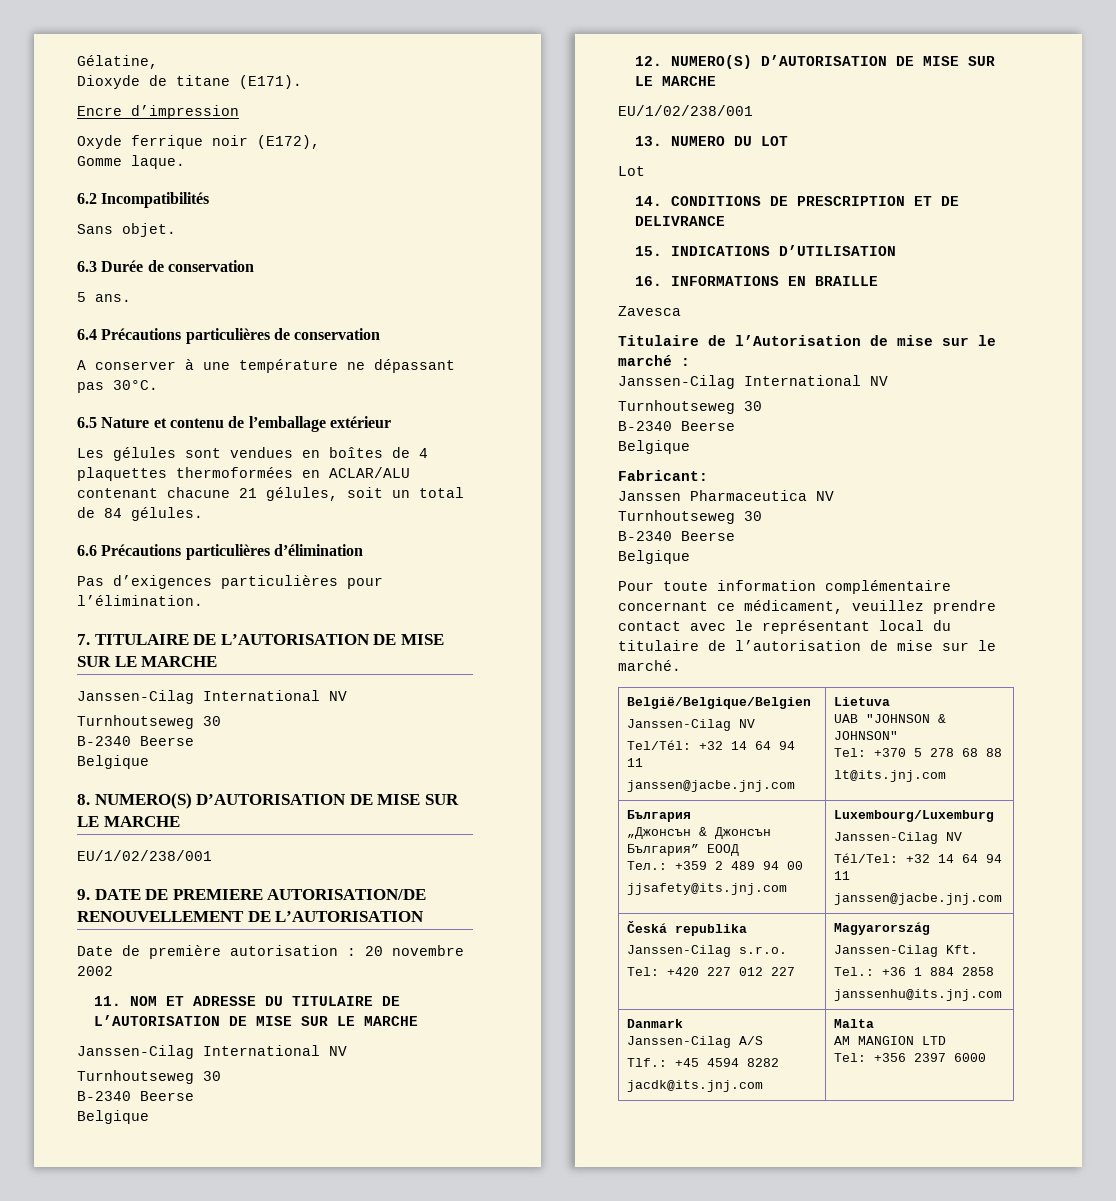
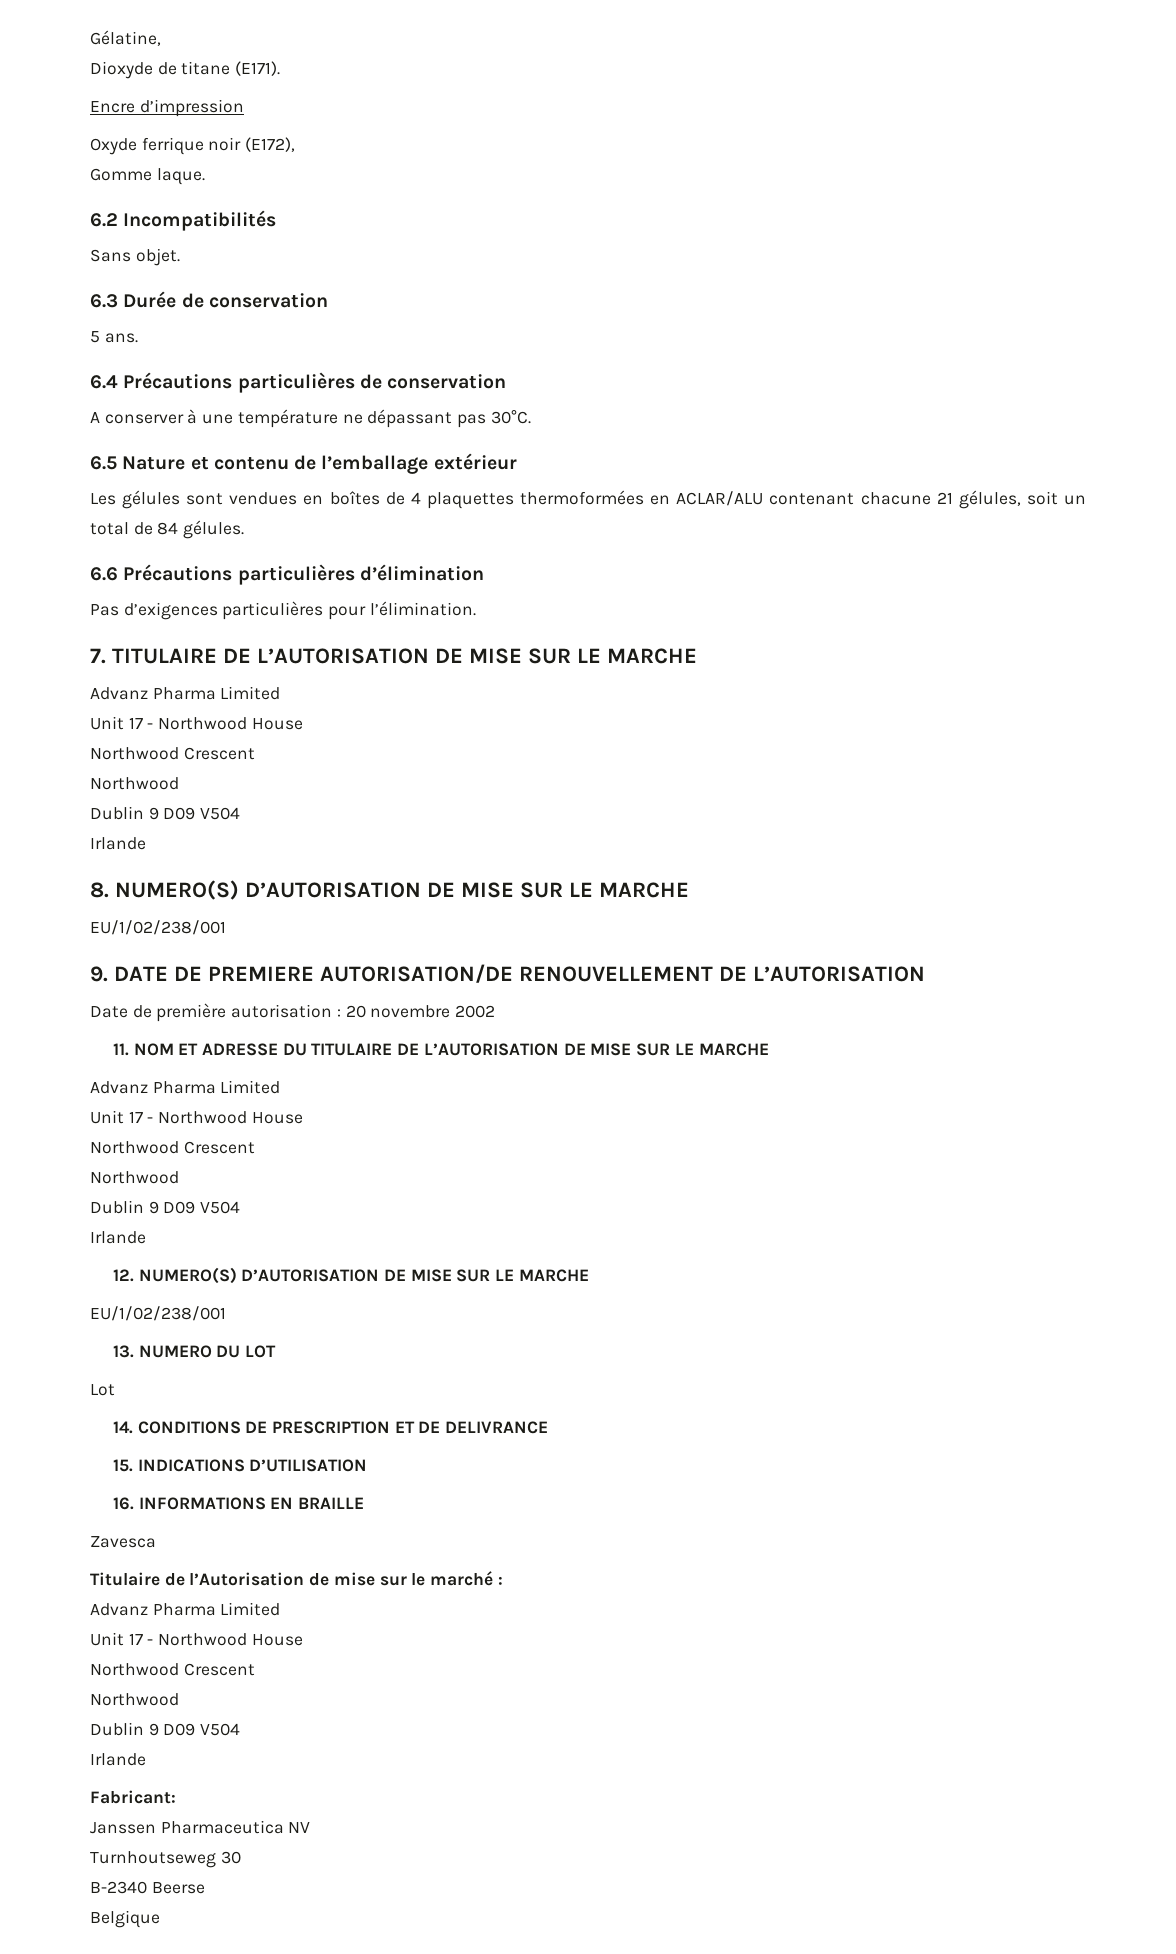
  7. TITULAIRE DE L’AUTORISATION DE MISE SUR LE MARCHE
- Janssen-Cilag International NV
- Turnhoutseweg 30
- B-2340 Beerse
- Belgique
+ Advanz Pharma Limited
+ Unit 17 - Northwood House
+ Northwood Crescent
+ Northwood
+ Dublin 9 D09 V504
+ Irlande
  11. NOM ET ADRESSE DU TITULAIRE DE L’AUTORISATION DE MISE SUR LE MARCHE
- Janssen-Cilag International NV
- Turnhoutseweg 30
- B-2340 Beerse
- Belgique
+ Advanz Pharma Limited
+ Unit 17 - Northwood House
+ Northwood Crescent
+ Northwood
+ Dublin 9 D09 V504
+ Irlande
  Titulaire de l’Autorisation de mise sur le marché :
- Janssen-Cilag International NV
- Turnhoutseweg 30
- B-2340 Beerse
- Belgique
+ Advanz Pharma Limited
+ Unit 17 - Northwood House
+ Northwood Crescent
+ Northwood
+ Dublin 9 D09 V504
+ Irlande
- Pour toute information complémentaire concernant ce médicament, veuillez prendre contact avec le représentant local du titulaire de l’autorisation de mise sur le marché.
- België/Belgique/Belgien
- Janssen-Cilag NV
- Tel/Tél: +32 14 64 94 11
- janssen@jacbe.jnj.com | Lietuva
- UAB "JOHNSON & JOHNSON"
- Tel: +370 5 278 68 88
- lt@its.jnj.com
- България
- „Джонсън & Джонсън България” ЕООД
- Тел.: +359 2 489 94 00
- jjsafety@its.jnj.com | Luxembourg/Luxemburg
- Janssen-Cilag NV
- Tél/Tel: +32 14 64 94 11
- janssen@jacbe.jnj.com
- Česká republika
- Janssen-Cilag s.r.o.
- Tel: +420 227 012 227 | Magyarország
- Janssen-Cilag Kft.
- Tel.: +36 1 884 2858
- janssenhu@its.jnj.com
- Danmark
- Janssen-Cilag A/S
- Tlf.: +45 4594 8282
- jacdk@its.jnj.com | Malta
- AM MANGION LTD
- Tel: +356 2397 6000

